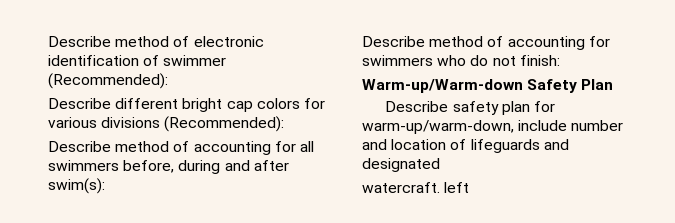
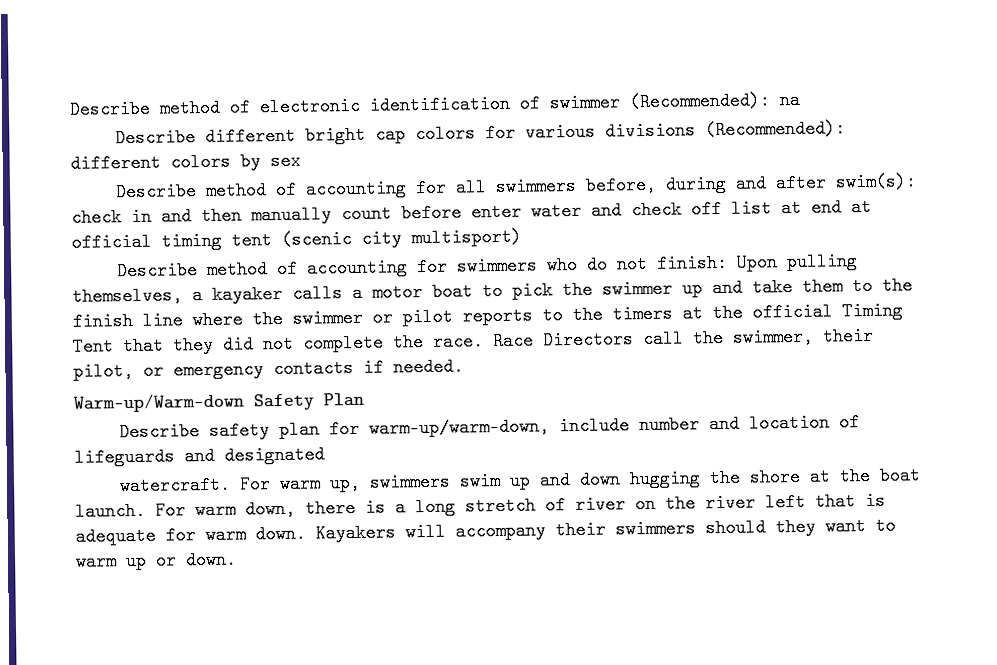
- Describe method of electronic identification of swimmer (Recommended):
+ Describe method of electronic identification of swimmer (Recommended): na
- Describe different bright cap colors for various divisions (Recommended):
+ Describe different bright cap colors for various divisions (Recommended): different colors by sex
- Describe method of accounting for all swimmers before, during and after swim(s):
+ Describe method of accounting for all swimmers before, during and after swim(s): check in and then manually count before enter water and check off list at end at official timing tent (scenic city multisport)
- Describe method of accounting for swimmers who do not finish:
+ Describe method of accounting for swimmers who do not finish: Upon pulling themselves, a kayaker calls a motor boat to pick the swimmer up and take them to the finish line where the swimmer or pilot reports to the timers at the official Timing Tent that they did not complete the race. Race Directors call the swimmer, their pilot, or emergency contacts if needed.
- watercraft. left
+ watercraft. For warm up, swimmers swim up and down hugging the shore at the boat launch. For warm down, there is a long stretch of river on the river left that is adequate for warm down. Kayakers will accompany their swimmers should they want to warm up or down.

